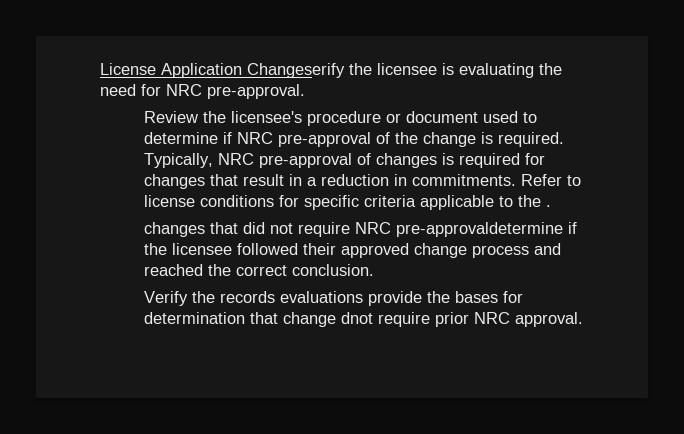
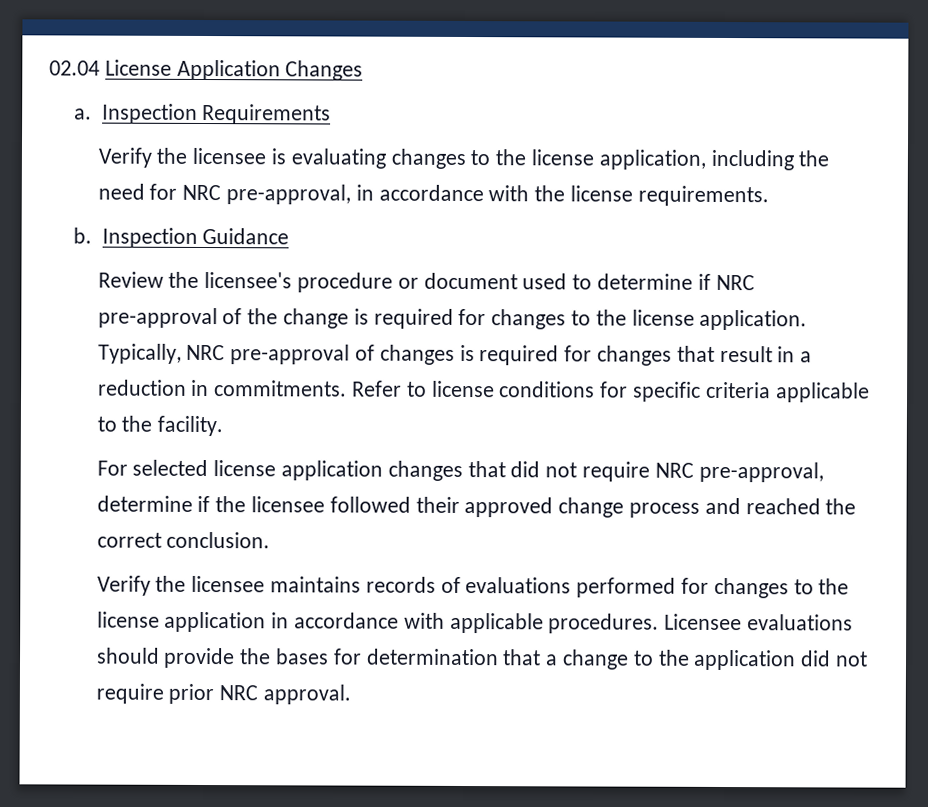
- License Application Changeserify the licensee is evaluating the need for NRC pre-approval.
+ 02.04 License Application Changes
+ a. Inspection Requirements
+ Verify the licensee is evaluating changes to the license application, including the need for NRC pre-approval, in accordance with the license requirements.
+ b. Inspection Guidance
- Review the licensee's procedure or document used to determine if NRC pre-approval of the change is required.
+ Review the licensee's procedure or document used to determine if NRC pre-approval of the change is required for changes to the license application.
- Refer to license conditions for specific criteria applicable to the .
- changes that did not require NRC pre-approvaldetermine if the licensee followed their approved change process and reached the correct conclusion.
+ Refer to license conditions for specific criteria applicable to the facility.
+ For selected license application changes that did not require NRC pre-approval, determine if the licensee followed their approved change process and reached the correct conclusion.
- Verify the records evaluations provide the bases for determination that change dnot require prior NRC approval.
+ Verify the licensee maintains records of evaluations performed for changes to the license application in accordance with applicable procedures. Licensee evaluations should provide the bases for determination that a change to the application did not require prior NRC approval.

